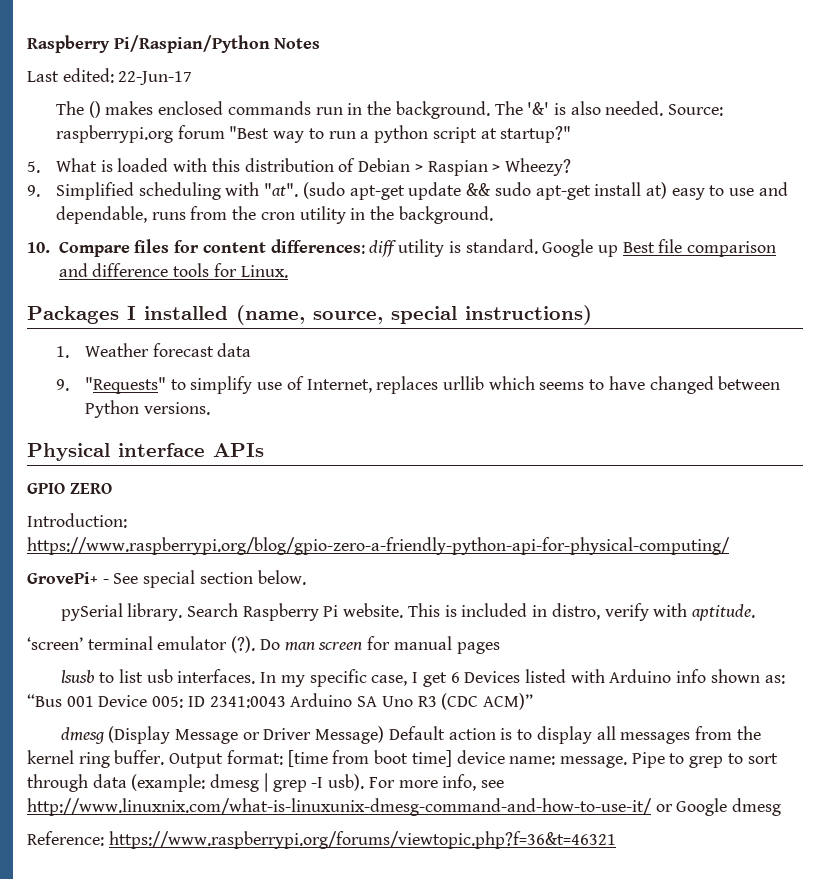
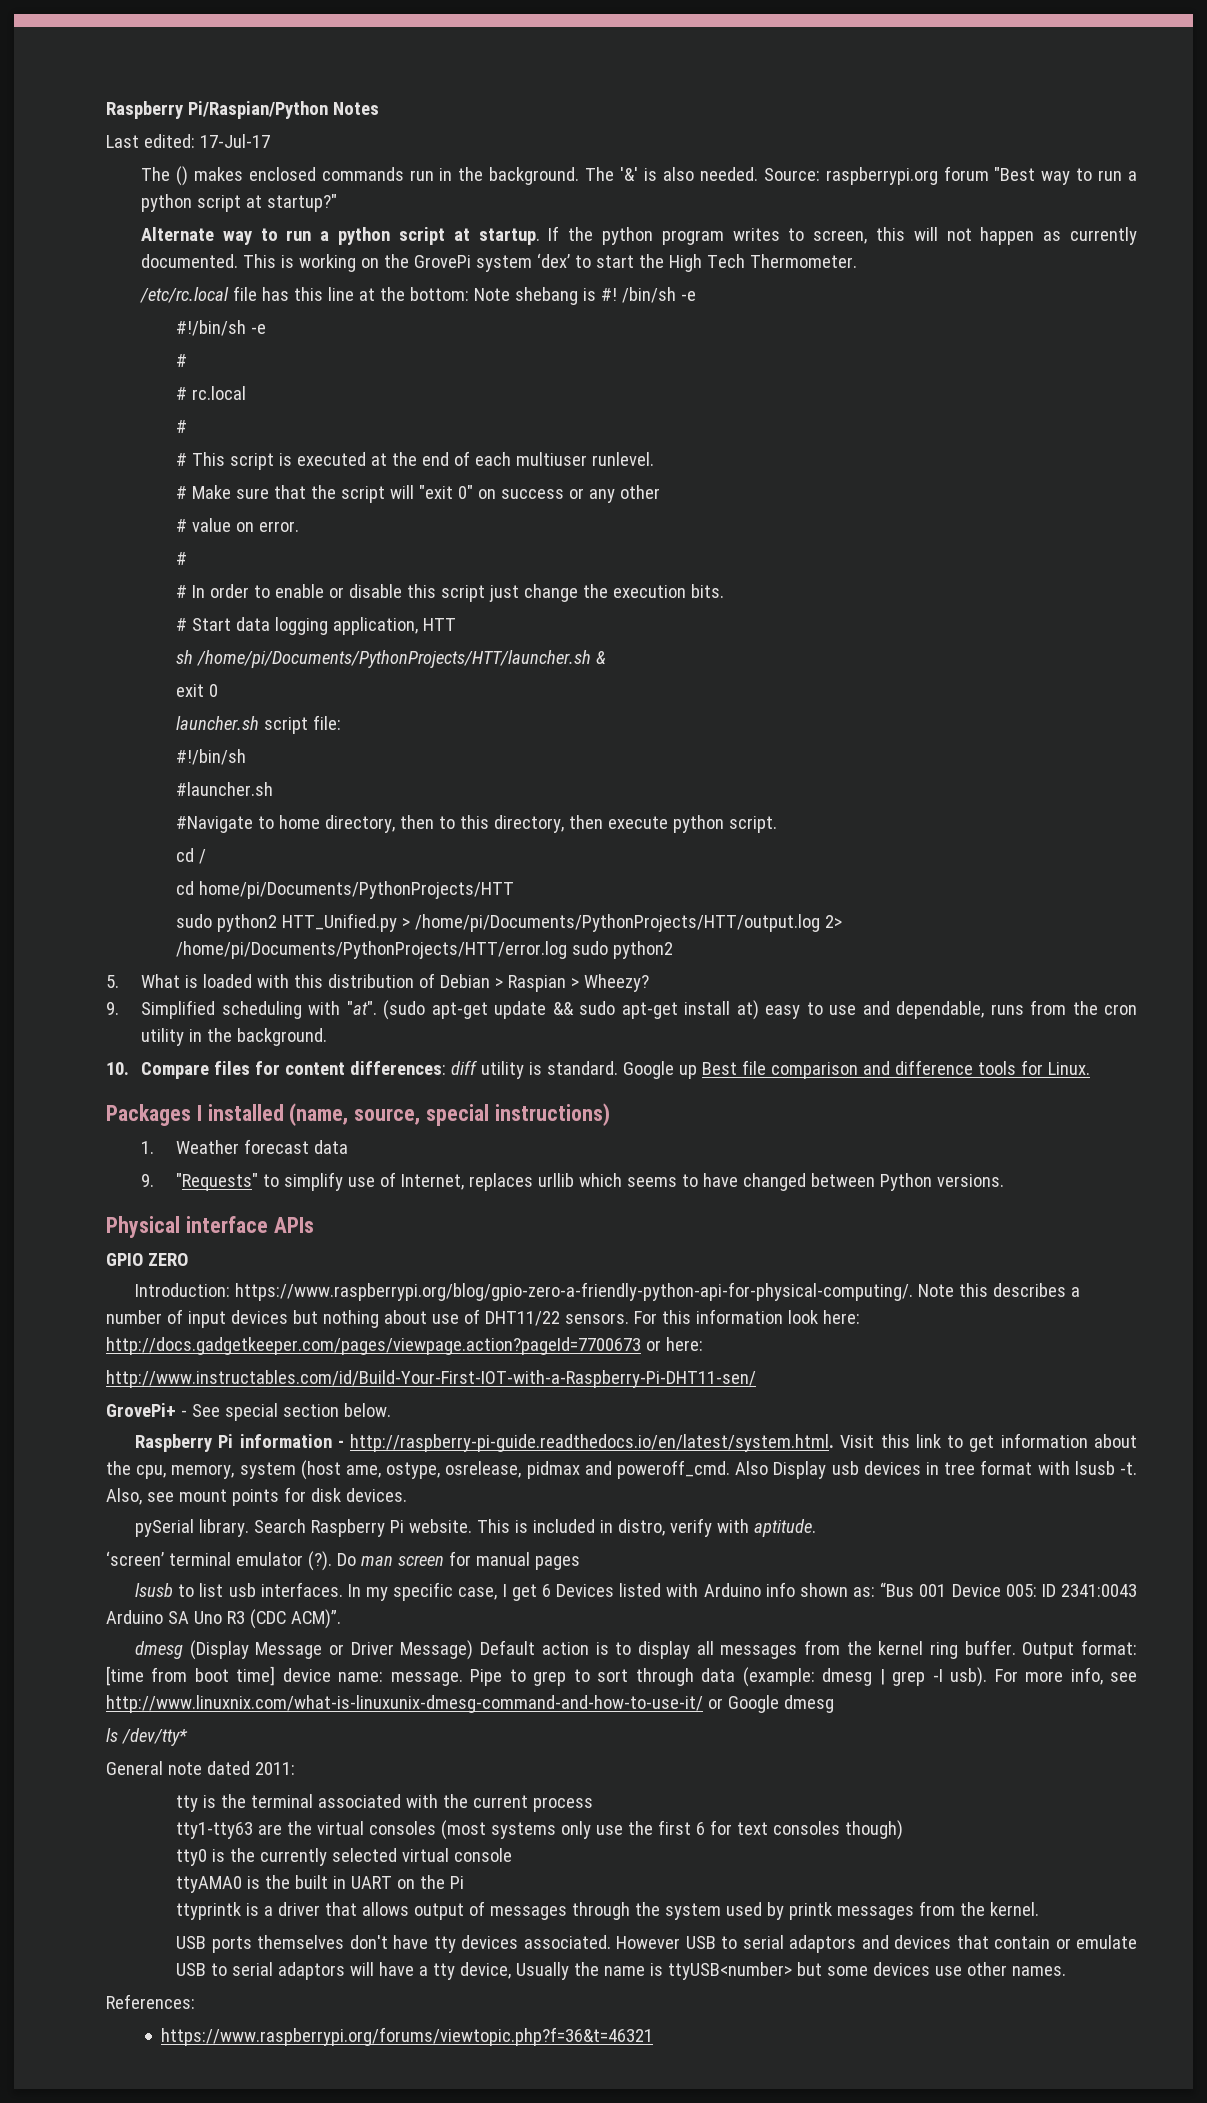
- Last edited: 22-Jun-17
+ Last edited: 17-Jul-17
+ Alternate way to run a python script at startup. If the python program writes to screen, this will not happen as currently documented. This is working on the GrovePi system ‘dex’ to start the High Tech Thermometer.
+ /etc/rc.local file has this line at the bottom: Note shebang is #! /bin/sh -e
+ #!/bin/sh -e
+ #
+ # rc.local
+ #
+ # This script is executed at the end of each multiuser runlevel.
+ # Make sure that the script will "exit 0" on success or any other
+ # value on error.
+ #
+ # In order to enable or disable this script just change the execution bits.
+ # Start data logging application, HTT
+ sh /home/pi/Documents/PythonProjects/HTT/launcher.sh &
+ exit 0
+ launcher.sh script file:
+ #!/bin/sh
+ #launcher.sh
+ #Navigate to home directory, then to this directory, then execute python script.
+ cd /
+ cd home/pi/Documents/PythonProjects/HTT
+ sudo python2 HTT_Unified.py > /home/pi/Documents/PythonProjects/HTT/output.log 2> /home/pi/Documents/PythonProjects/HTT/error.log sudo python2
- Introduction: https://www.raspberrypi.org/blog/gpio-zero-a-friendly-python-api-for-physical-computing/
+ Introduction: https://www.raspberrypi.org/blog/gpio-zero-a-friendly-python-api-for-physical-computing/. Note this describes a number of input devices but nothing about use of DHT11/22 sensors. For this information look here: http://docs.gadgetkeeper.com/pages/viewpage.action?pageId=7700673 or here:
+ http://www.instructables.com/id/Build-Your-First-IOT-with-a-Raspberry-Pi-DHT11-sen/
+ Raspberry Pi information - http://raspberry-pi-guide.readthedocs.io/en/latest/system.html. Visit this link to get information about the cpu, memory, system (host ame, ostype, osrelease, pidmax and poweroff_cmd. Also Display usb devices in tree format with lsusb -t. Also, see mount points for disk devices.
- In my specific case, I get 6 Devices listed with Arduino info shown as: “Bus 001 Device 005: ID 2341:0043 Arduino SA Uno R3 (CDC ACM)”
+ In my specific case, I get 6 Devices listed with Arduino info shown as: “Bus 001 Device 005: ID 2341:0043 Arduino SA Uno R3 (CDC ACM)”.
- Reference: https://www.raspberrypi.org/forums/viewtopic.php?f=36&t=46321
+ ls /dev/tty*
+ General note dated 2011:
+ tty is the terminal associated with the current process
+ tty1-tty63 are the virtual consoles (most systems only use the first 6 for text consoles though)
+ tty0 is the currently selected virtual console
+ ttyAMA0 is the built in UART on the Pi
+ ttyprintk is a driver that allows output of messages through the system used by printk messages from the kernel.
+ USB ports themselves don't have tty devices associated. However USB to serial adaptors and devices that contain or emulate USB to serial adaptors will have a tty device, Usually the name is ttyUSB<number> but some devices use other names.
+ References:
+ https://www.raspberrypi.org/forums/viewtopic.php?f=36&t=46321

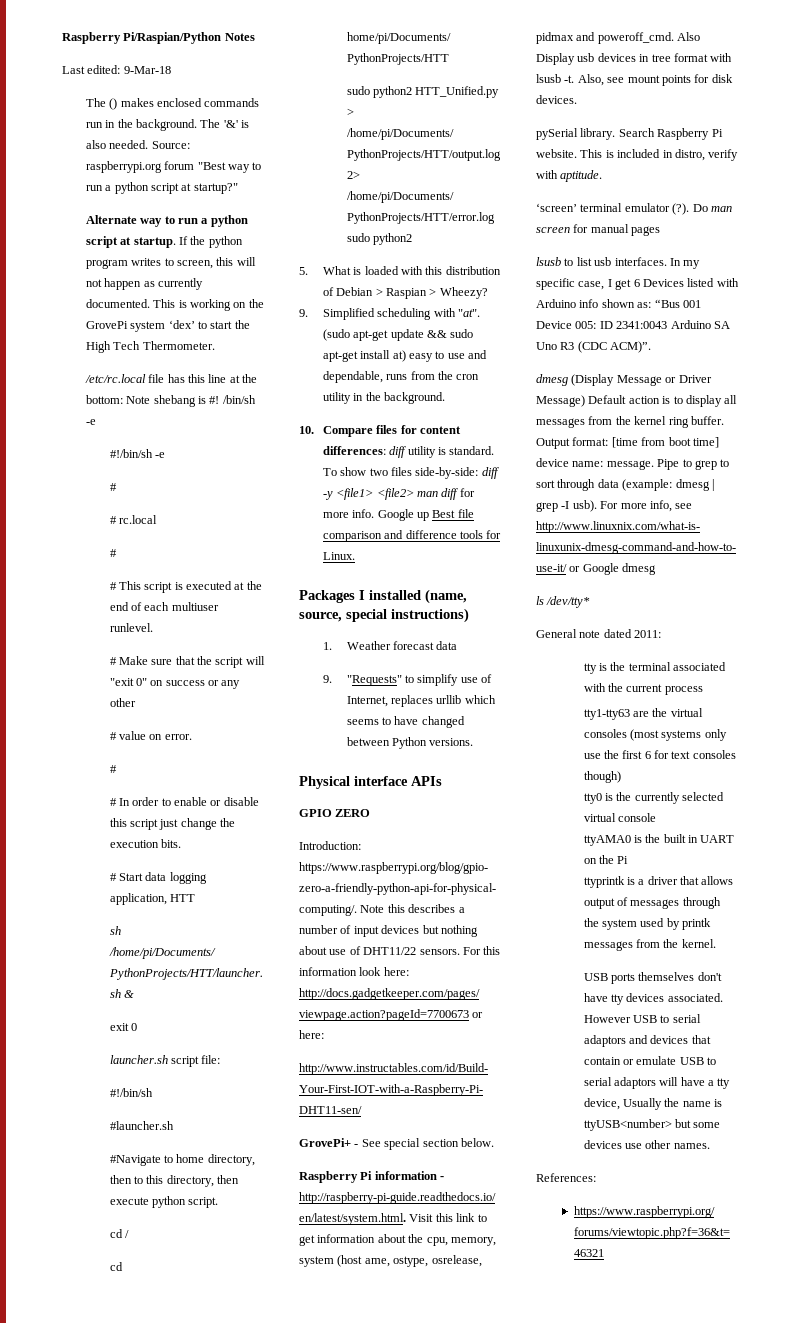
- Last edited: 17-Jul-17
+ Last edited: 9-Mar-18
+ To show two files side-by-side: diff -y <file1> <file2> man diff for more info.

